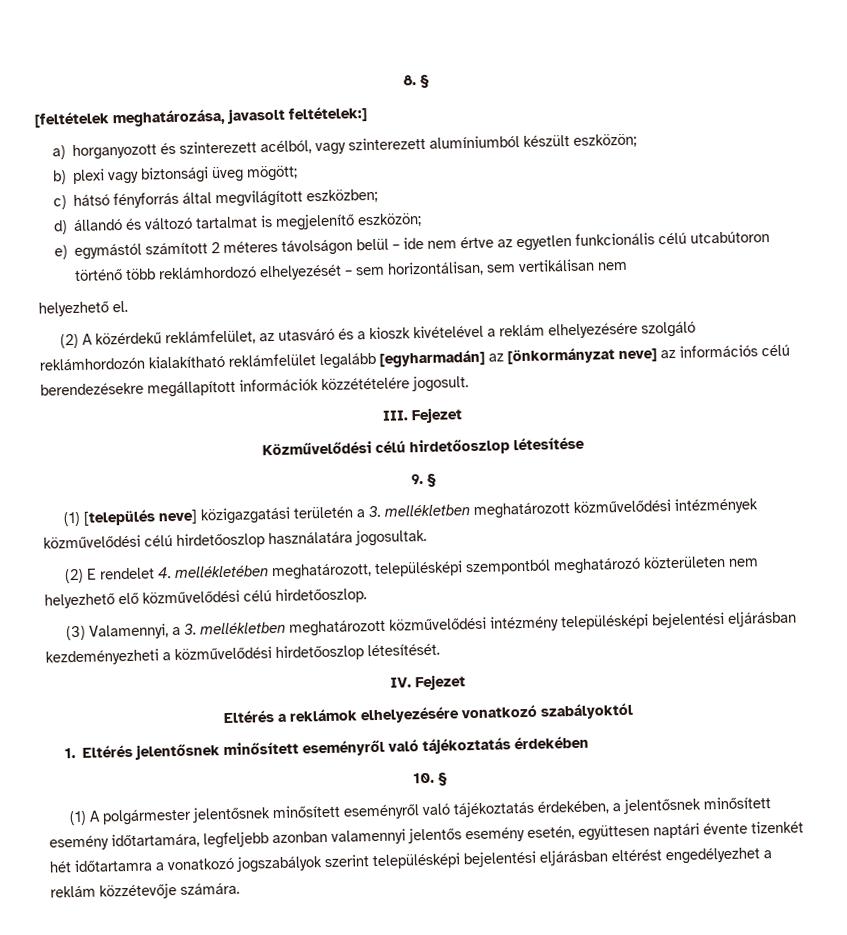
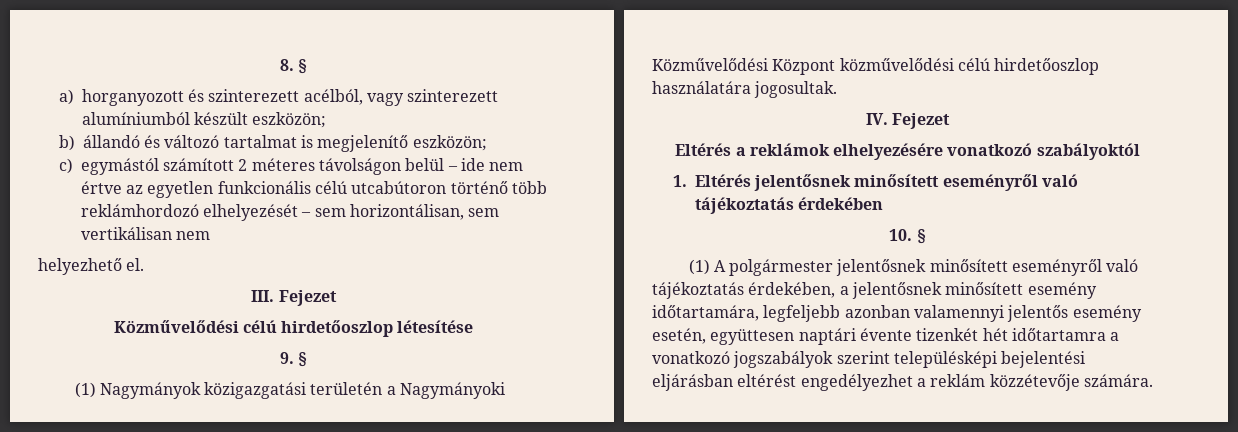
- [feltételek meghatározása, javasolt feltételek:]
- b) plexi vagy biztonsági üveg mögött;
- c) hátsó fényforrás által megvilágított eszközben;
- d) állandó és változó tartalmat is megjelenítő eszközön;
+ b) állandó és változó tartalmat is megjelenítő eszközön;
- e) egymástól számított 2 méteres távolságon belül – ide nem értve az egyetlen funkcionális célú utcabútoron történő több reklámhordozó elhelyezését – sem horizontálisan, sem vertikálisan nem
+ c) egymástól számított 2 méteres távolságon belül – ide nem értve az egyetlen funkcionális célú utcabútoron történő több reklámhordozó elhelyezését – sem horizontálisan, sem vertikálisan nem
- (2) A közérdekű reklámfelület, az utasváró és a kioszk kivételével a reklám elhelyezésére szolgáló reklámhordozón kialakítható reklámfelület legalább [egyharmadán] az [önkormányzat neve] az információs célú berendezésekre megállapított információk közzétételére jogosult.
- (1) [település neve] közigazgatási területén a 3. mellékletben meghatározott közművelődési intézmények közművelődési célú hirdetőoszlop használatára jogosultak.
+ (1) Nagymányok közigazgatási területén a Nagymányoki Közművelődési Központ közművelődési célú hirdetőoszlop használatára jogosultak.
- (2) E rendelet 4. mellékletében meghatározott, településképi szempontból meghatározó közterületen nem helyezhető elő közművelődési célú hirdetőoszlop.
- (3) Valamennyi, a 3. mellékletben meghatározott közművelődési intézmény településképi bejelentési eljárásban kezdeményezheti a közművelődési hirdetőoszlop létesítését.

